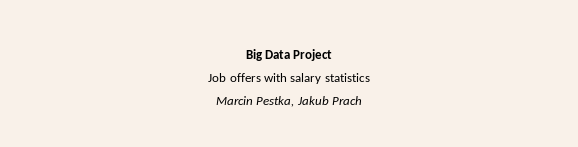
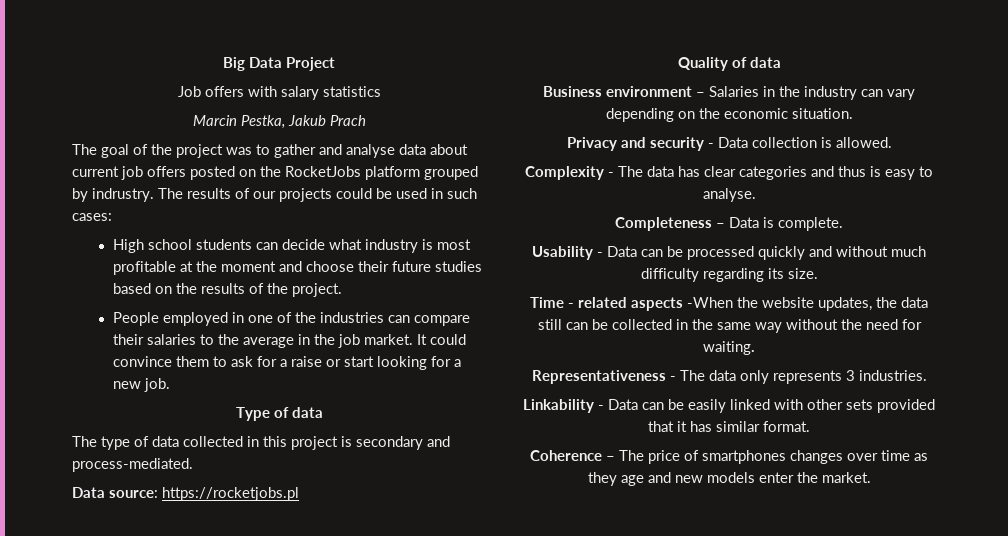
+ The goal of the project was to gather and analyse data about current job offers posted on the RocketJobs platform grouped by indrustry. The results of our projects could be used in such cases:
+ High school students can decide what industry is most profitable at the moment and choose their future studies based on the results of the project.
+ People employed in one of the industries can compare their salaries to the average in the job market. It could convince them to ask for a raise or start looking for a new job.
+ Type of data
+ The type of data collected in this project is secondary and process-mediated.
+ Data source: https://rocketjobs.pl
+ Quality of data
+ Business environment – Salaries in the industry can vary depending on the economic situation.
+ Privacy and security - Data collection is allowed.
+ Complexity - The data has clear categories and thus is easy to analyse.
+ Completeness – Data is complete.
+ Usability - Data can be processed quickly and without much difficulty regarding its size.
+ Time - related aspects -When the website updates, the data still can be collected in the same way without the need for waiting.
+ Representativeness - The data only represents 3 industries.
+ Linkability - Data can be easily linked with other sets provided that it has similar format.
+ Coherence – The price of smartphones changes over time as they age and new models enter the market.

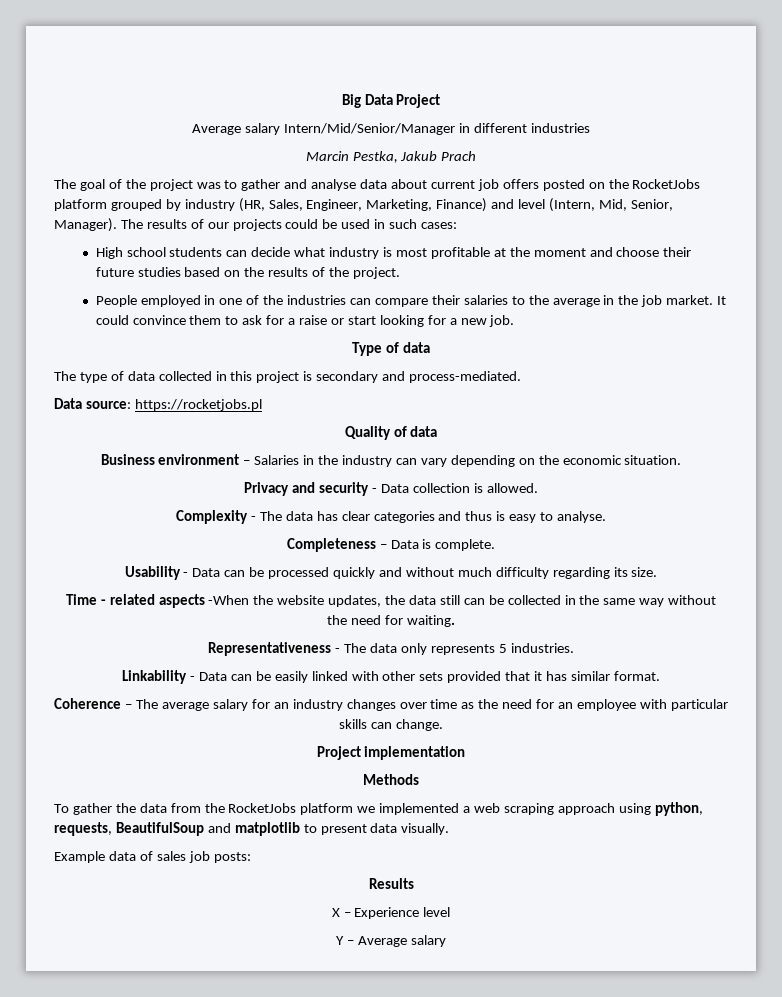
- Job offers with salary statistics
+ Average salary Intern/Mid/Senior/Manager in different industries
- The goal of the project was to gather and analyse data about current job offers posted on the RocketJobs platform grouped by indrustry.
+ The goal of the project was to gather and analyse data about current job offers posted on the RocketJobs platform grouped by industry (HR, Sales, Engineer, Marketing, Finance) and level (Intern, Mid, Senior, Manager).
- Representativeness - The data only represents 3 industries.
+ Representativeness - The data only represents 5 industries.
- Coherence – The price of smartphones changes over time as they age and new models enter the market.
+ Coherence – The average salary for an industry changes over time as the need for an employee with particular skills can change.
+ Project implementation
+ Methods
+ To gather the data from the RocketJobs platform we implemented a web scraping approach using python, requests, BeautifulSoup and matplotlib to present data visually.
+ Example data of sales job posts:
+ Results
+ X – Experience level
+ Y – Average salary

